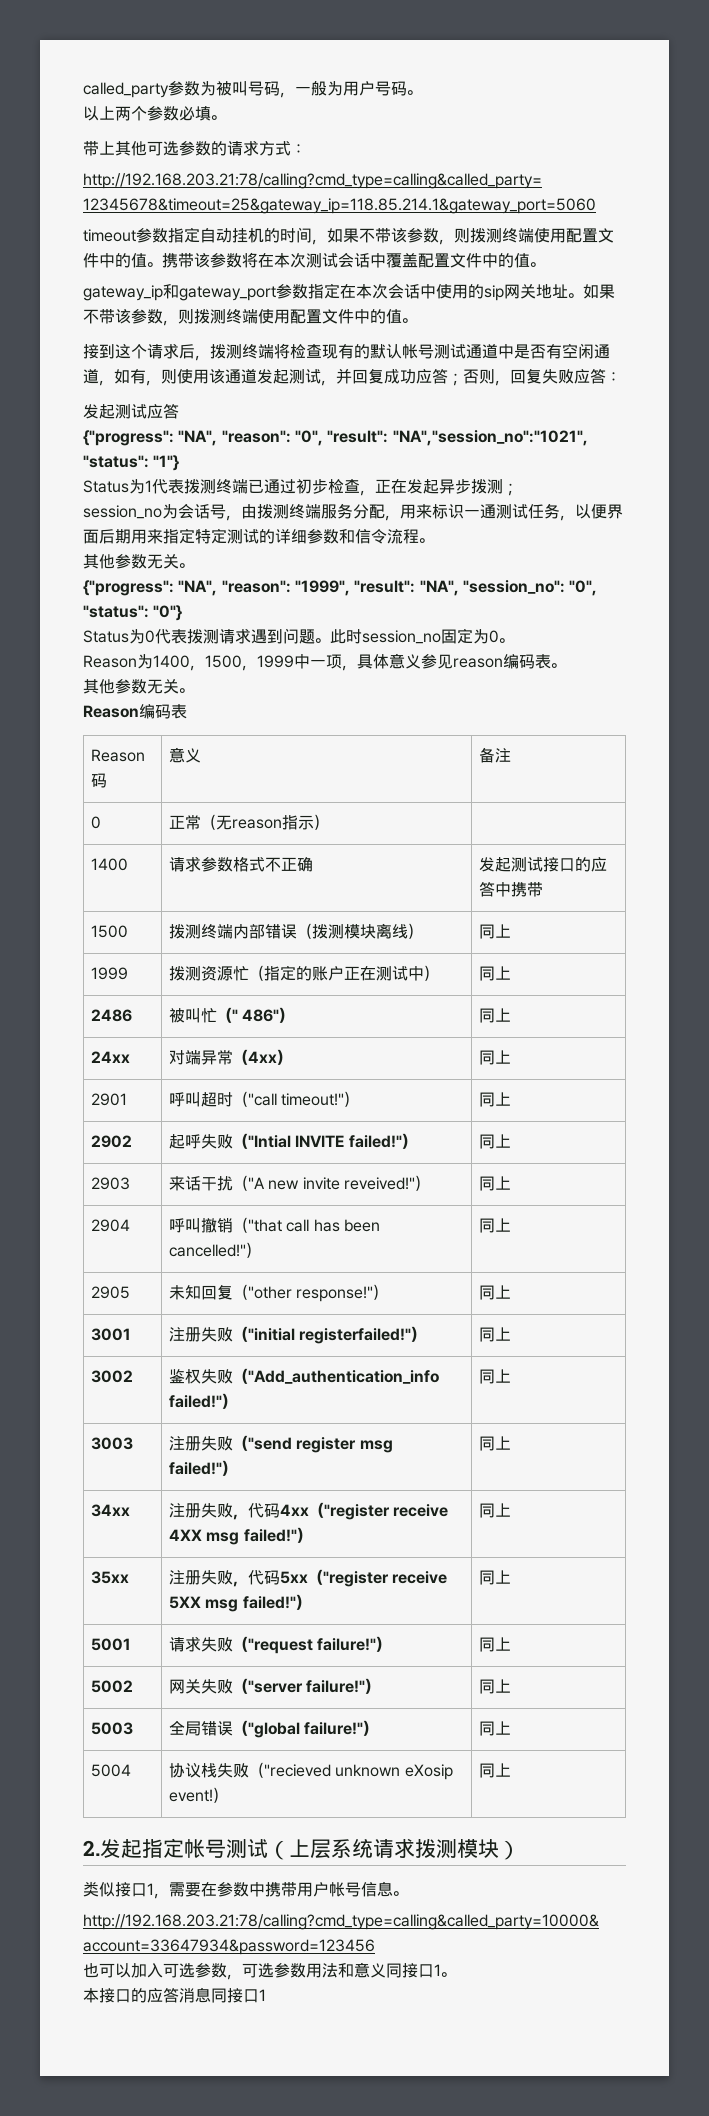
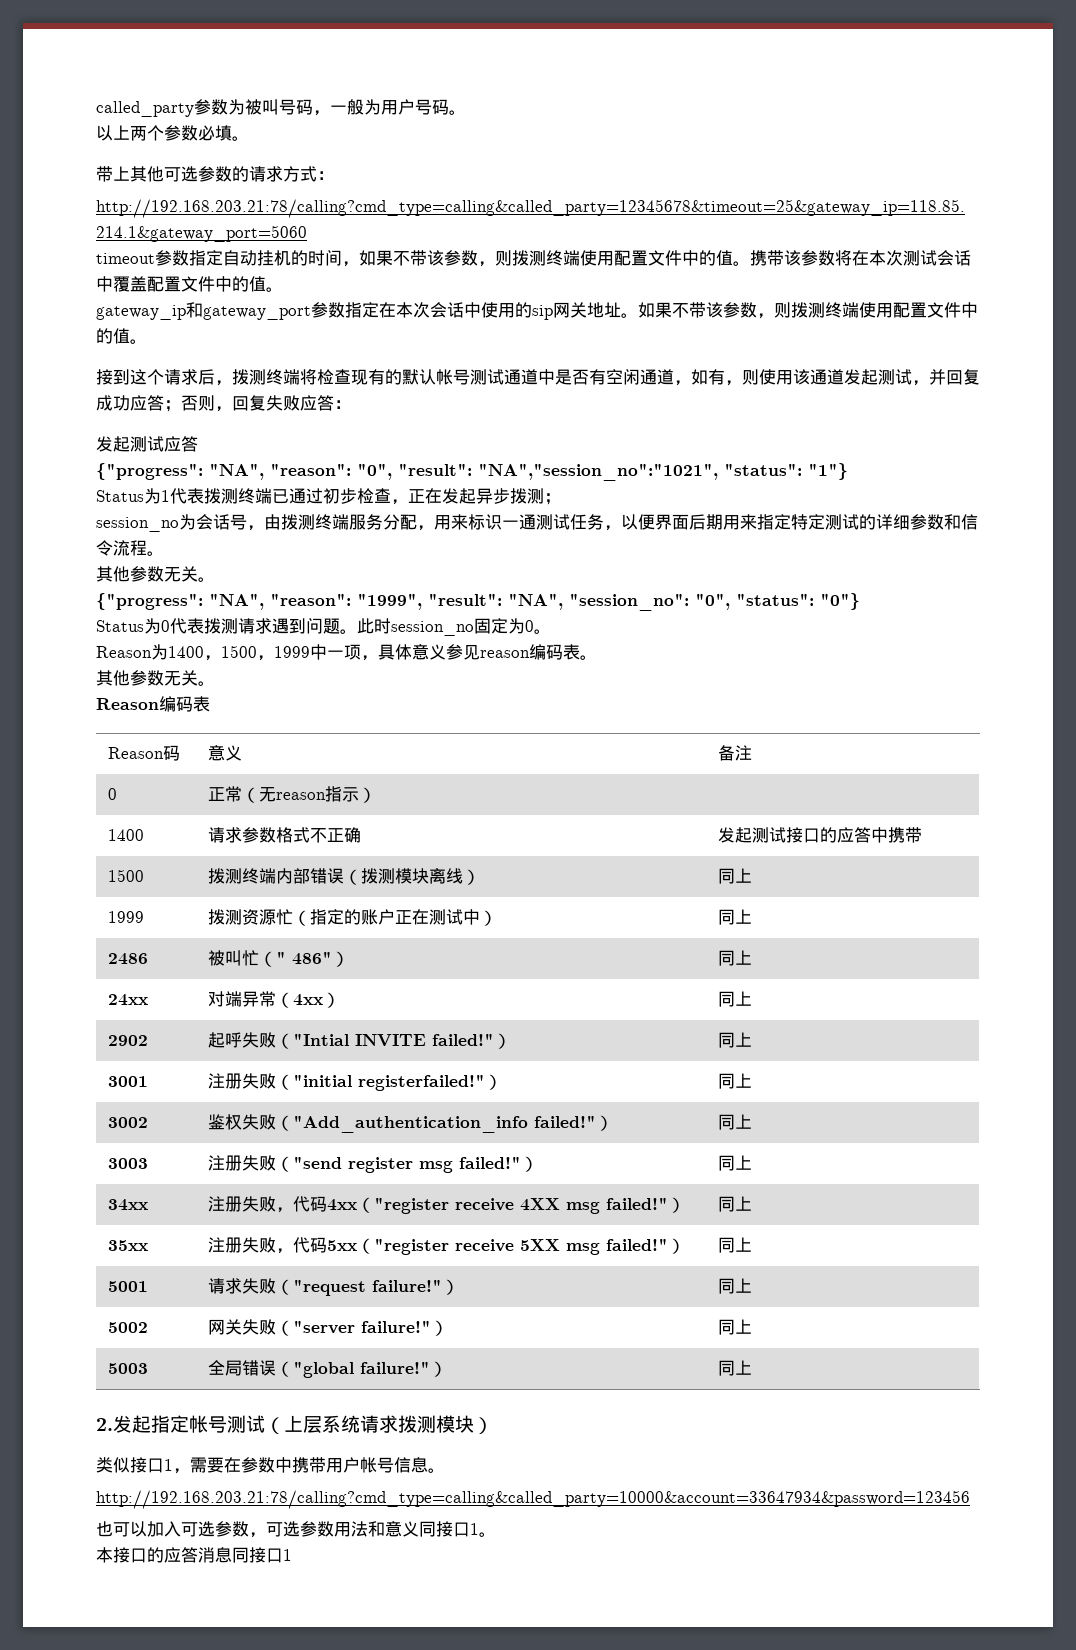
- 2901 | 呼叫超时（"call timeout!"） | 同上
- 2903 | 来话干扰（"A new invite reveived!"） | 同上
- 2904 | 呼叫撤销（"that call has been cancelled!"） | 同上
- 2905 | 未知回复（"other response!"） | 同上
- 5004 | 协议栈失败（"recieved unknown eXosip event!） | 同上

